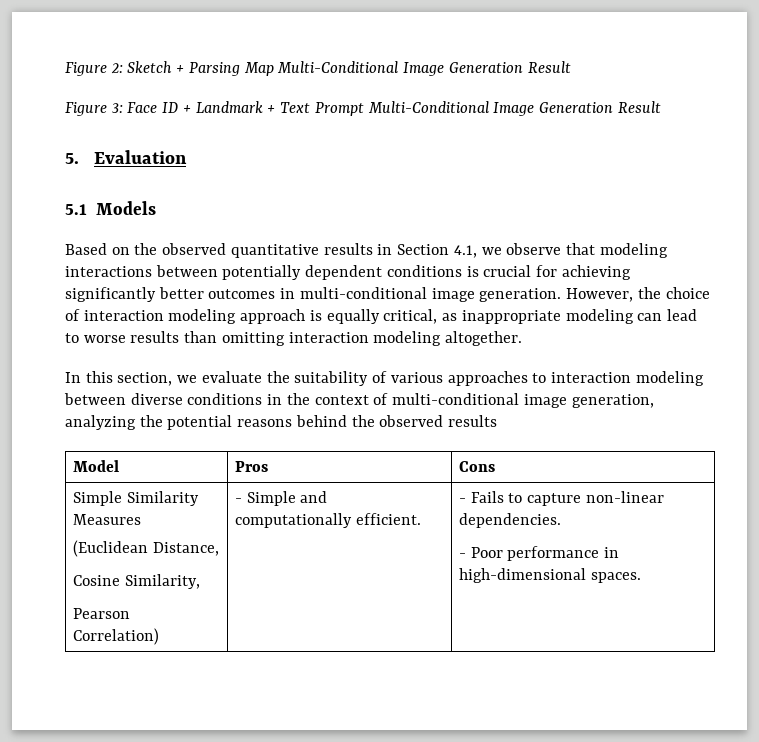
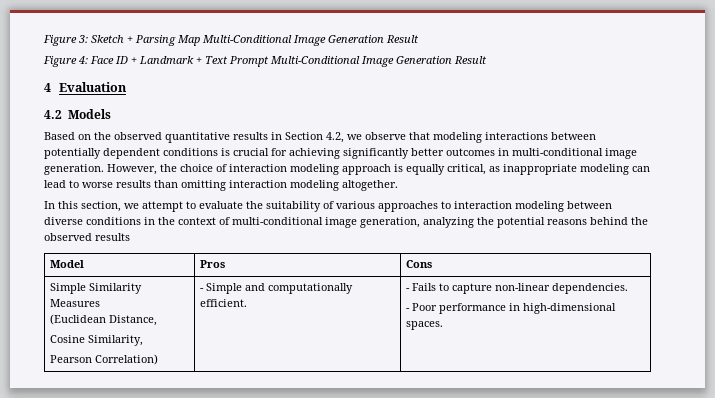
- Figure 2: Sketch + Parsing Map Multi-Conditional Image Generation Result
+ Figure 3: Sketch + Parsing Map Multi-Conditional Image Generation Result
- Figure 3: Face ID + Landmark + Text Prompt Multi-Conditional Image Generation Result
+ Figure 4: Face ID + Landmark + Text Prompt Multi-Conditional Image Generation Result
- 5. Evaluation
+ 4 Evaluation
- 5.1 Models
+ 4.2 Models
- Based on the observed quantitative results in Section 4.1, we observe that modeling interactions between potentially dependent conditions is crucial for achieving significantly better outcomes in multi-conditional image generation.
+ Based on the observed quantitative results in Section 4.2, we observe that modeling interactions between potentially dependent conditions is crucial for achieving significantly better outcomes in multi-conditional image generation.
- In this section, we evaluate the suitability of various approaches to interaction modeling between diverse conditions in the context of multi-conditional image generation, analyzing the potential reasons behind the observed results
+ In this section, we attempt to evaluate the suitability of various approaches to interaction modeling between diverse conditions in the context of multi-conditional image generation, analyzing the potential reasons behind the observed results

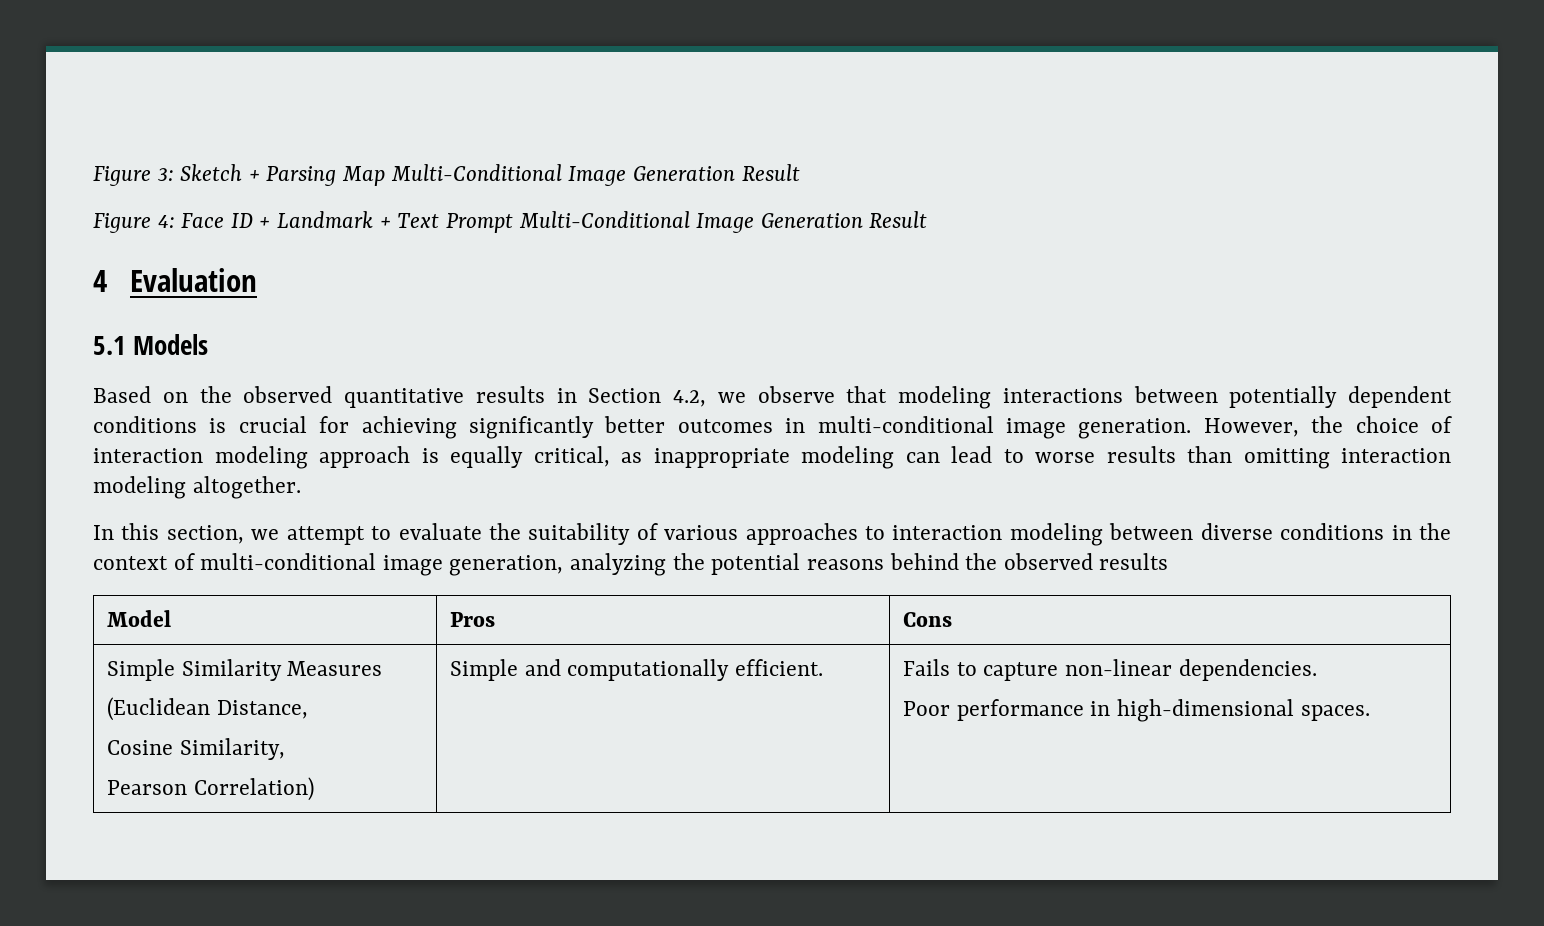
- 4.2 Models
+ 5.1 Models
  Simple Similarity Measures
  (Euclidean Distance,
  Cosine Similarity,
- Pearson Correlation) | - Simple and computationally efficient. | - Fails to capture non-linear dependencies.
- - Poor performance in high-dimensional spaces.
+ Pearson Correlation) | Simple and computationally efficient. | Fails to capture non-linear dependencies.
+ Poor performance in high-dimensional spaces.

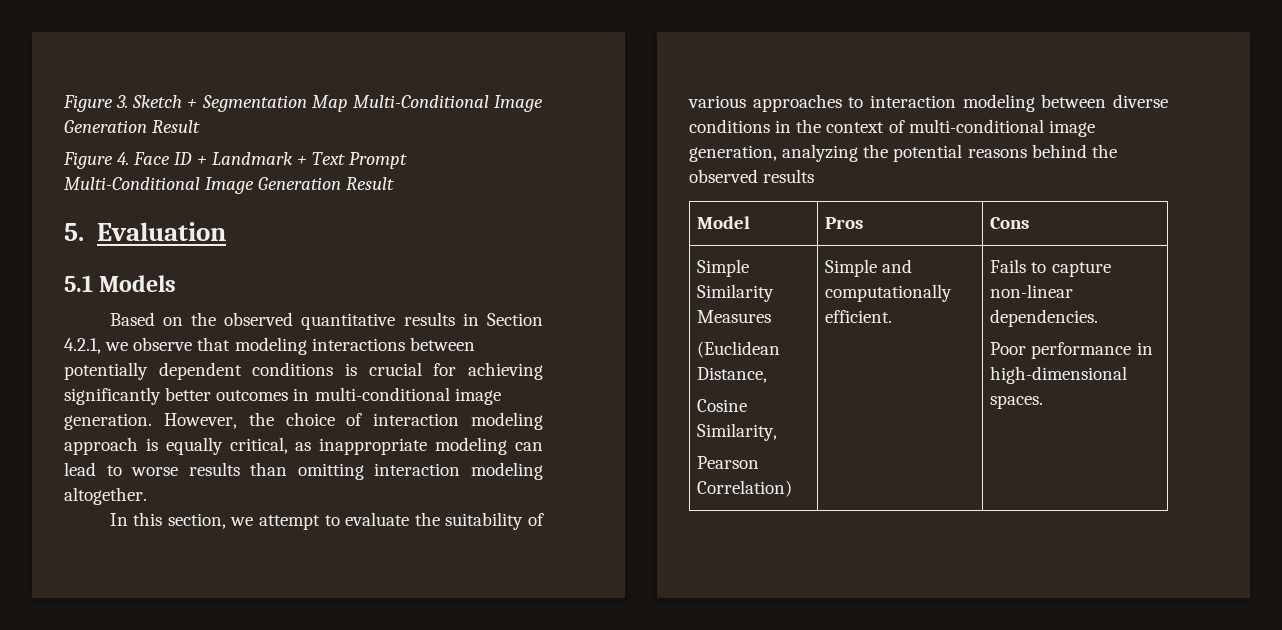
- Figure 3: Sketch + Parsing Map Multi-Conditional Image Generation Result
+ Figure 3. Sketch + Segmentation Map Multi-Conditional Image Generation Result
- Figure 4: Face ID + Landmark + Text Prompt Multi-Conditional Image Generation Result
+ Figure 4. Face ID + Landmark + Text Prompt Multi-Conditional Image Generation Result
- 4 Evaluation
+ 5. Evaluation
- Based on the observed quantitative results in Section 4.2, we observe that modeling interactions between potentially dependent conditions is crucial for achieving significantly better outcomes in multi-conditional image generation.
+ Based on the observed quantitative results in Section 4.2.1, we observe that modeling interactions between potentially dependent conditions is crucial for achieving significantly better outcomes in multi-conditional image generation.

